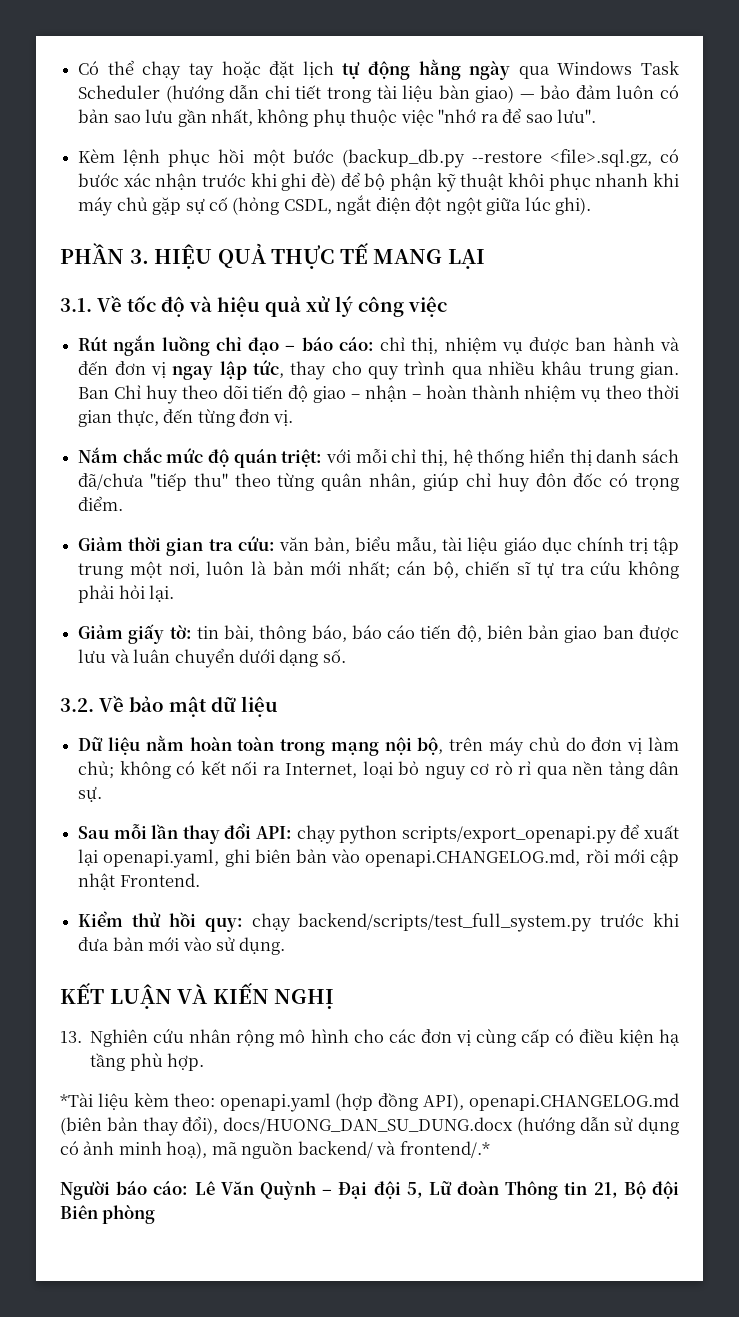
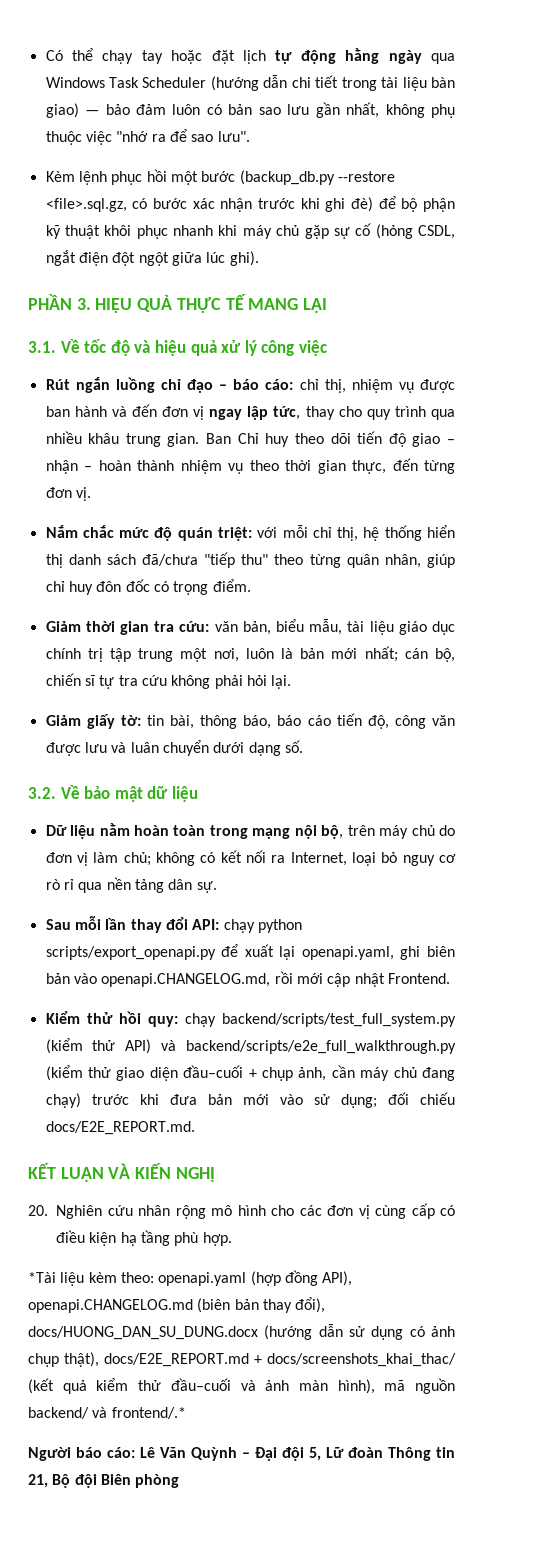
- Giảm giấy tờ: tin bài, thông báo, báo cáo tiến độ, biên bản giao ban được lưu và luân chuyển dưới dạng số.
+ Giảm giấy tờ: tin bài, thông báo, báo cáo tiến độ, công văn được lưu và luân chuyển dưới dạng số.
- Kiểm thử hồi quy: chạy backend/scripts/test_full_system.py trước khi đưa bản mới vào sử dụng.
+ Kiểm thử hồi quy: chạy backend/scripts/test_full_system.py (kiểm thử API) và backend/scripts/e2e_full_walkthrough.py (kiểm thử giao diện đầu–cuối + chụp ảnh, cần máy chủ đang chạy) trước khi đưa bản mới vào sử dụng; đối chiếu docs/E2E_REPORT.md.
- 13. Nghiên cứu nhân rộng mô hình cho các đơn vị cùng cấp có điều kiện hạ tầng phù hợp.
+ 20. Nghiên cứu nhân rộng mô hình cho các đơn vị cùng cấp có điều kiện hạ tầng phù hợp.
- *Tài liệu kèm theo: openapi.yaml (hợp đồng API), openapi.CHANGELOG.md (biên bản thay đổi), docs/HUONG_DAN_SU_DUNG.docx (hướng dẫn sử dụng có ảnh minh hoạ), mã nguồn backend/ và frontend/.*
+ *Tài liệu kèm theo: openapi.yaml (hợp đồng API), openapi.CHANGELOG.md (biên bản thay đổi), docs/HUONG_DAN_SU_DUNG.docx (hướng dẫn sử dụng có ảnh chụp thật), docs/E2E_REPORT.md + docs/screenshots_khai_thac/ (kết quả kiểm thử đầu–cuối và ảnh màn hình), mã nguồn backend/ và frontend/.*

